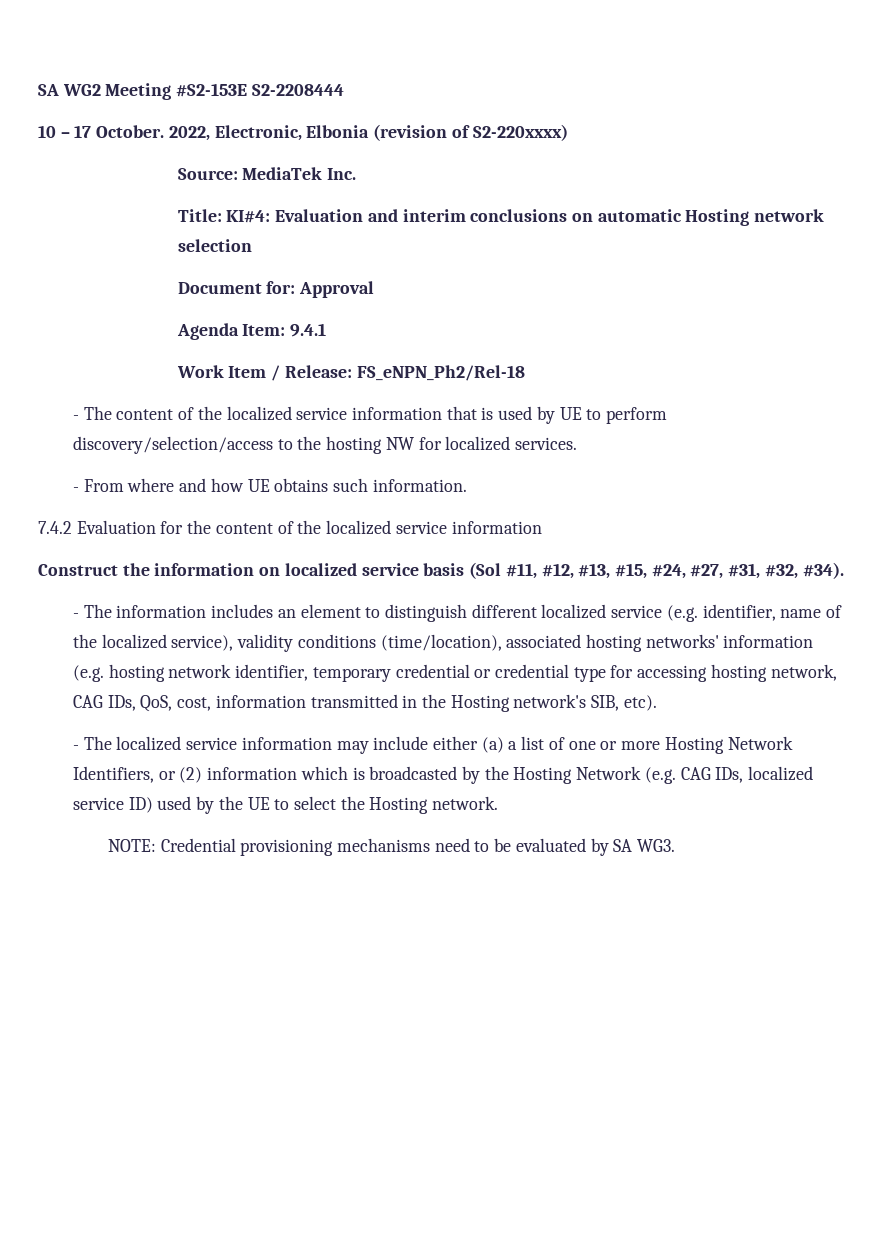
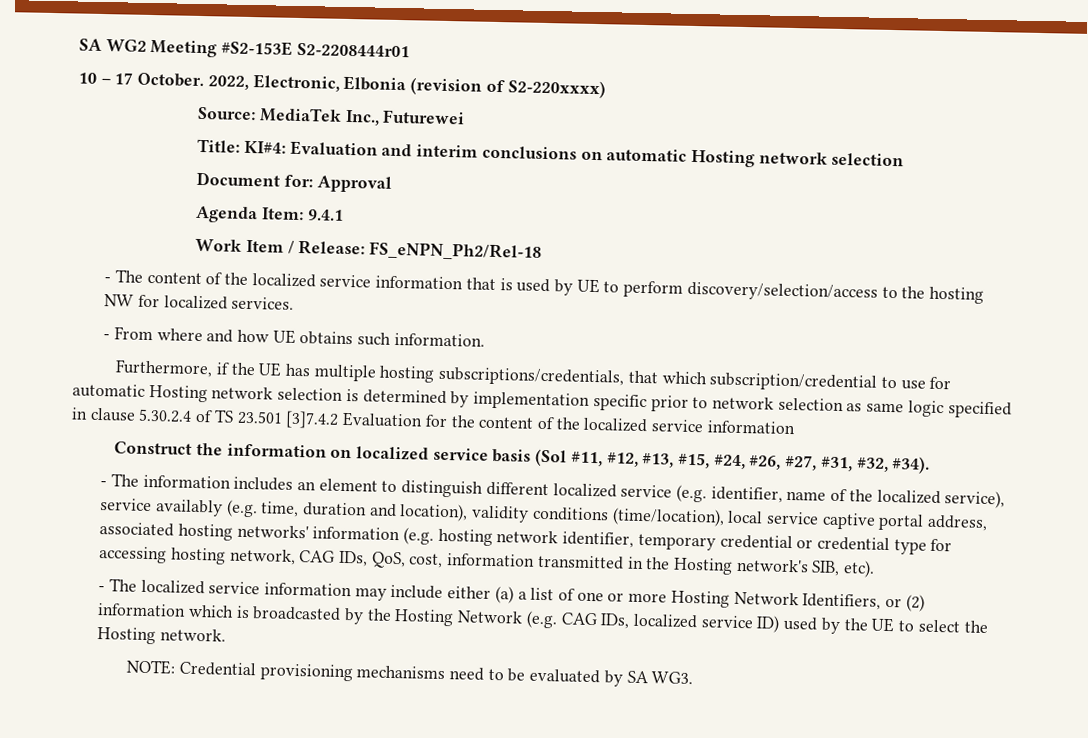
- SA WG2 Meeting #S2-153E S2-2208444
+ SA WG2 Meeting #S2-153E S2-2208444r01
- Source: MediaTek Inc.
+ Source: MediaTek Inc., Futurewei
- 7.4.2 Evaluation for the content of the localized service information
+ Furthermore, if the UE has multiple hosting subscriptions/credentials, that which subscription/credential to use for automatic Hosting network selection is determined by implementation specific prior to network selection as same logic specified in clause 5.30.2.4 of TS 23.501 [3]7.4.2 Evaluation for the content of the localized service information
- Construct the information on localized service basis (Sol #11, #12, #13, #15, #24, #27, #31, #32, #34).
+ Construct the information on localized service basis (Sol #11, #12, #13, #15, #24, #26, #27, #31, #32, #34).
- - The information includes an element to distinguish different localized service (e.g. identifier, name of the localized service), validity conditions (time/location), associated hosting networks' information (e.g. hosting network identifier, temporary credential or credential type for accessing hosting network, CAG IDs, QoS, cost, information transmitted in the Hosting network's SIB, etc).
+ - The information includes an element to distinguish different localized service (e.g. identifier, name of the localized service), service availably (e.g. time, duration and location), validity conditions (time/location), local service captive portal address, associated hosting networks' information (e.g. hosting network identifier, temporary credential or credential type for accessing hosting network, CAG IDs, QoS, cost, information transmitted in the Hosting network's SIB, etc).

